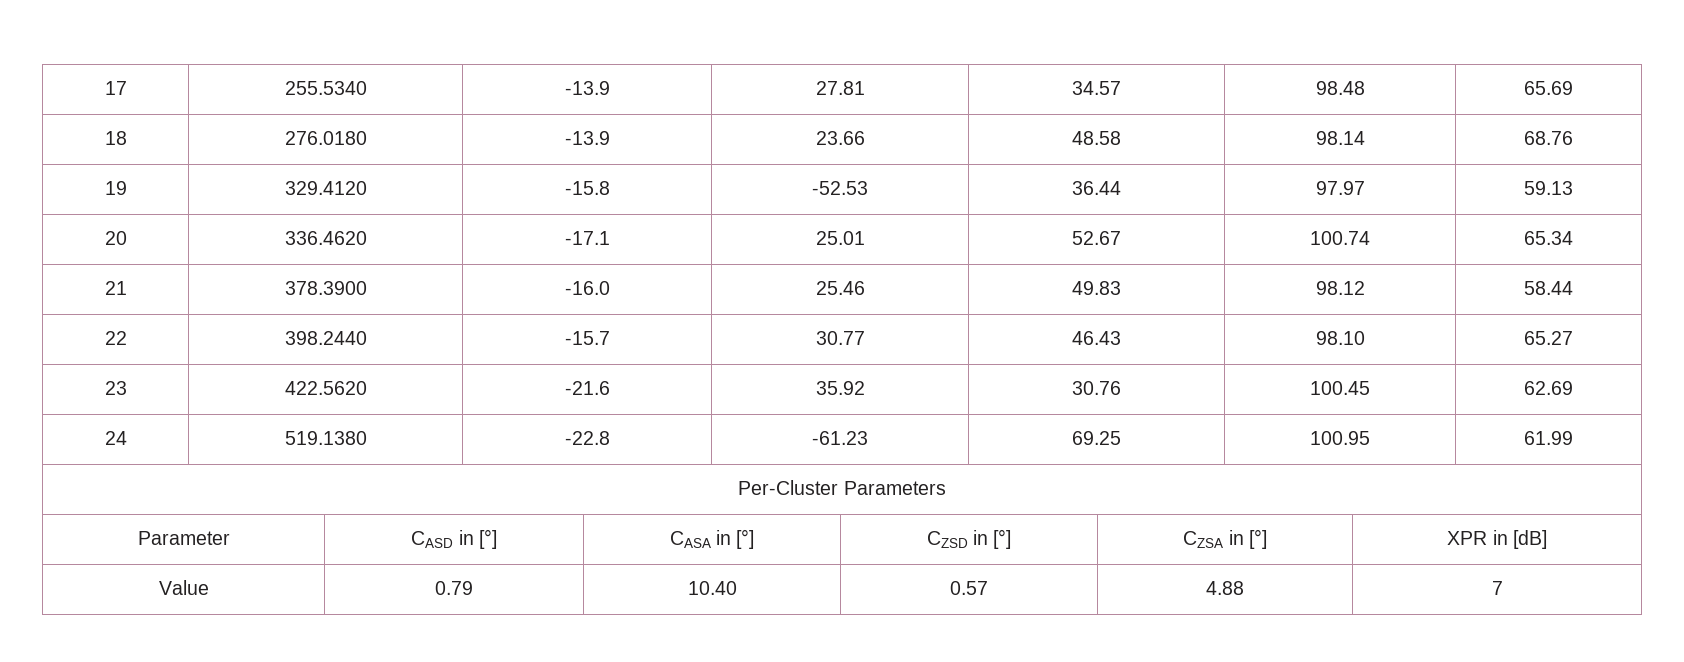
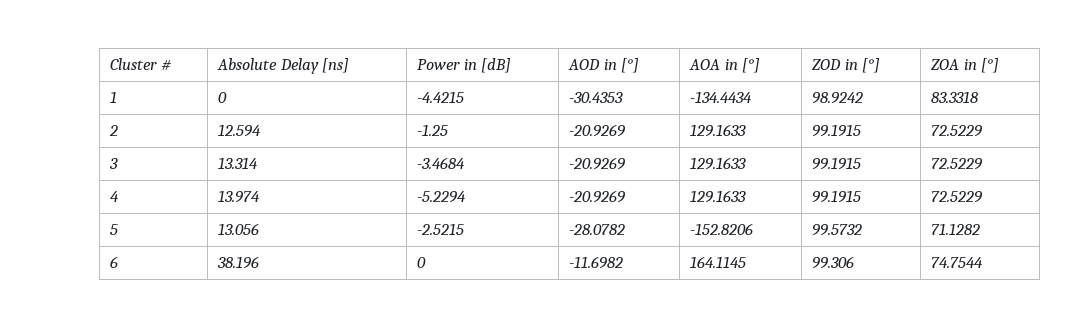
- 17 | 255.5340 | -13.9 | 27.81 | 34.57 | 98.48 | 65.69
- 18 | 276.0180 | -13.9 | 23.66 | 48.58 | 98.14 | 68.76
- 19 | 329.4120 | -15.8 | -52.53 | 36.44 | 97.97 | 59.13
- 20 | 336.4620 | -17.1 | 25.01 | 52.67 | 100.74 | 65.34
- 21 | 378.3900 | -16.0 | 25.46 | 49.83 | 98.12 | 58.44
- 22 | 398.2440 | -15.7 | 30.77 | 46.43 | 98.10 | 65.27
- 23 | 422.5620 | -21.6 | 35.92 | 30.76 | 100.45 | 62.69
- 24 | 519.1380 | -22.8 | -61.23 | 69.25 | 100.95 | 61.99
- Per-Cluster Parameters
- Parameter | CASD in [°] | CASA in [°] | CZSD in [°] | CZSA in [°] | XPR in [dB]
- Value | 0.79 | 10.40 | 0.57 | 4.88 | 7
+ Cluster # | Absolute Delay [ns] | Power in [dB] | AOD in [°] | AOA in [°] | ZOD in [°] | ZOA in [°]
+ 1 | 0 | -4.4215 | -30.4353 | -134.4434 | 98.9242 | 83.3318
+ 2 | 12.594 | -1.25 | -20.9269 | 129.1633 | 99.1915 | 72.5229
+ 3 | 13.314 | -3.4684 | -20.9269 | 129.1633 | 99.1915 | 72.5229
+ 4 | 13.974 | -5.2294 | -20.9269 | 129.1633 | 99.1915 | 72.5229
+ 5 | 13.056 | -2.5215 | -28.0782 | -152.8206 | 99.5732 | 71.1282
+ 6 | 38.196 | 0 | -11.6982 | 164.1145 | 99.306 | 74.7544

